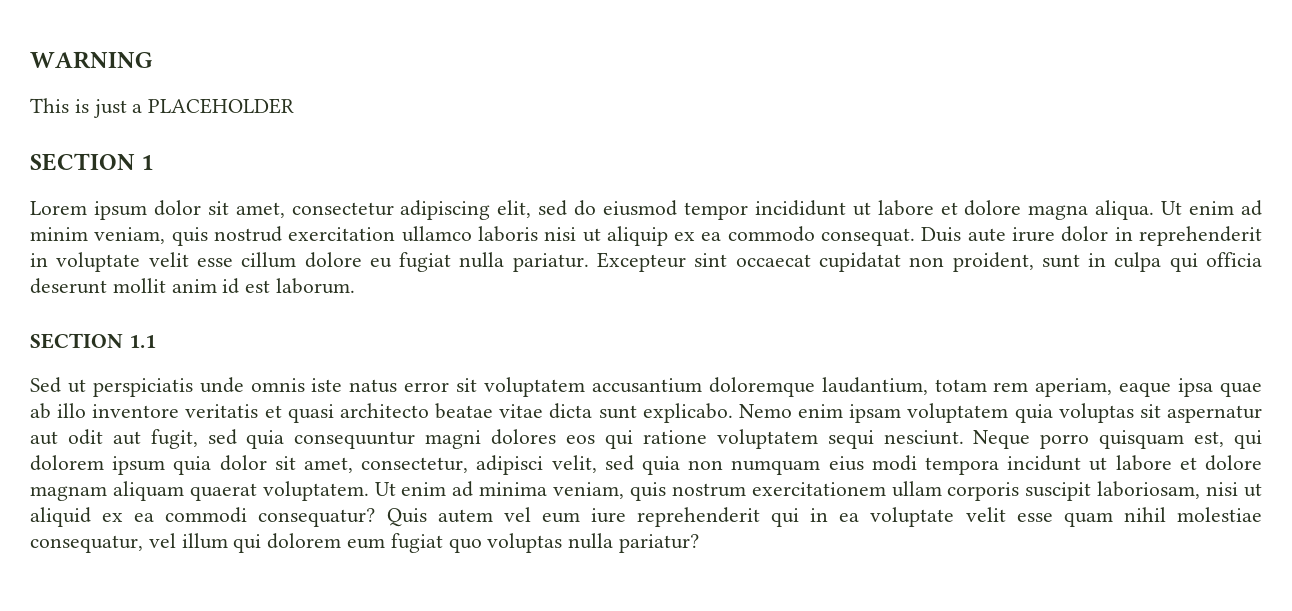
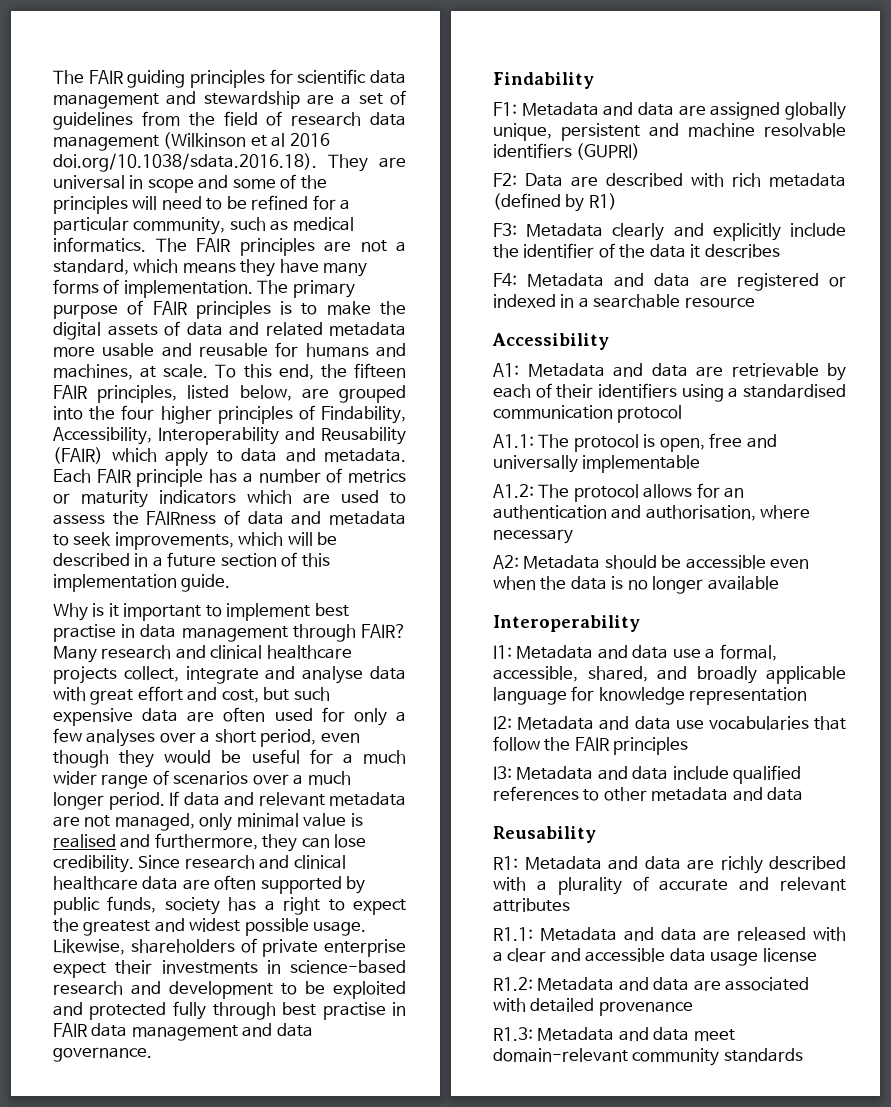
- WARNING
- This is just a PLACEHOLDER
- SECTION 1
- Lorem ipsum dolor sit amet, consectetur adipiscing elit, sed do eiusmod tempor incididunt ut labore et dolore magna aliqua. Ut enim ad minim veniam, quis nostrud exercitation ullamco laboris nisi ut aliquip ex ea commodo consequat. Duis aute irure dolor in reprehenderit in voluptate velit esse cillum dolore eu fugiat nulla pariatur. Excepteur sint occaecat cupidatat non proident, sunt in culpa qui officia deserunt mollit anim id est laborum.
- SECTION 1.1
- Sed ut perspiciatis unde omnis iste natus error sit voluptatem accusantium doloremque laudantium, totam rem aperiam, eaque ipsa quae ab illo inventore veritatis et quasi architecto beatae vitae dicta sunt explicabo. Nemo enim ipsam voluptatem quia voluptas sit aspernatur aut odit aut fugit, sed quia consequuntur magni dolores eos qui ratione voluptatem sequi nesciunt. Neque porro quisquam est, qui dolorem ipsum quia dolor sit amet, consectetur, adipisci velit, sed quia non numquam eius modi tempora incidunt ut labore et dolore magnam aliquam quaerat voluptatem. Ut enim ad minima veniam, quis nostrum exercitationem ullam corporis suscipit laboriosam, nisi ut aliquid ex ea commodi consequatur? Quis autem vel eum iure reprehenderit qui in ea voluptate velit esse quam nihil molestiae consequatur, vel illum qui dolorem eum fugiat quo voluptas nulla pariatur?
+ The FAIR guiding principles for scientific data management and stewardship are a set of guidelines from the field of research data management (Wilkinson et al 2016 doi.org/10.1038/sdata.2016.18). They are universal in scope and some of the principles will need to be refined for a particular community, such as medical informatics. The FAIR principles are not a standard, which means they have many forms of implementation. The primary purpose of FAIR principles is to make the digital assets of data and related metadata more usable and reusable for humans and machines, at scale. To this end, the fifteen FAIR principles, listed below, are grouped into the four higher principles of Findability, Accessibility, Interoperability and Reusability (FAIR) which apply to data and metadata. Each FAIR principle has a number of metrics or maturity indicators which are used to assess the FAIRness of data and metadata to seek improvements, which will be described in a future section of this implementation guide.
+ Why is it important to implement best practise in data management through FAIR? Many research and clinical healthcare projects collect, integrate and analyse data with great effort and cost, but such expensive data are often used for only a few analyses over a short period, even though they would be useful for a much wider range of scenarios over a much longer period. If data and relevant metadata are not managed, only minimal value is realised and furthermore, they can lose credibility. Since research and clinical healthcare data are often supported by public funds, society has a right to expect the greatest and widest possible usage. Likewise, shareholders of private enterprise expect their investments in science-based research and development to be exploited and protected fully through best practise in FAIR data management and data governance.
+ Findability
+ F1: Metadata and data are assigned globally unique, persistent and machine resolvable identifiers (GUPRI)
+ F2: Data are described with rich metadata (defined by R1)
+ F3: Metadata clearly and explicitly include the identifier of the data it describes
+ F4: Metadata and data are registered or indexed in a searchable resource
+ Accessibility
+ A1: Metadata and data are retrievable by each of their identifiers using a standardised communication protocol
+ A1.1: The protocol is open, free and universally implementable
+ A1.2: The protocol allows for an authentication and authorisation, where necessary
+ A2: Metadata should be accessible even when the data is no longer available
+ Interoperability
+ I1: Metadata and data use a formal, accessible, shared, and broadly applicable language for knowledge representation
+ I2: Metadata and data use vocabularies that follow the FAIR principles
+ I3: Metadata and data include qualified references to other metadata and data
+ Reusability
+ R1: Metadata and data are richly described with a plurality of accurate and relevant attributes
+ R1.1: Metadata and data are released with a clear and accessible data usage license
+ R1.2: Metadata and data are associated with detailed provenance
+ R1.3: Metadata and data meet domain-relevant community standards

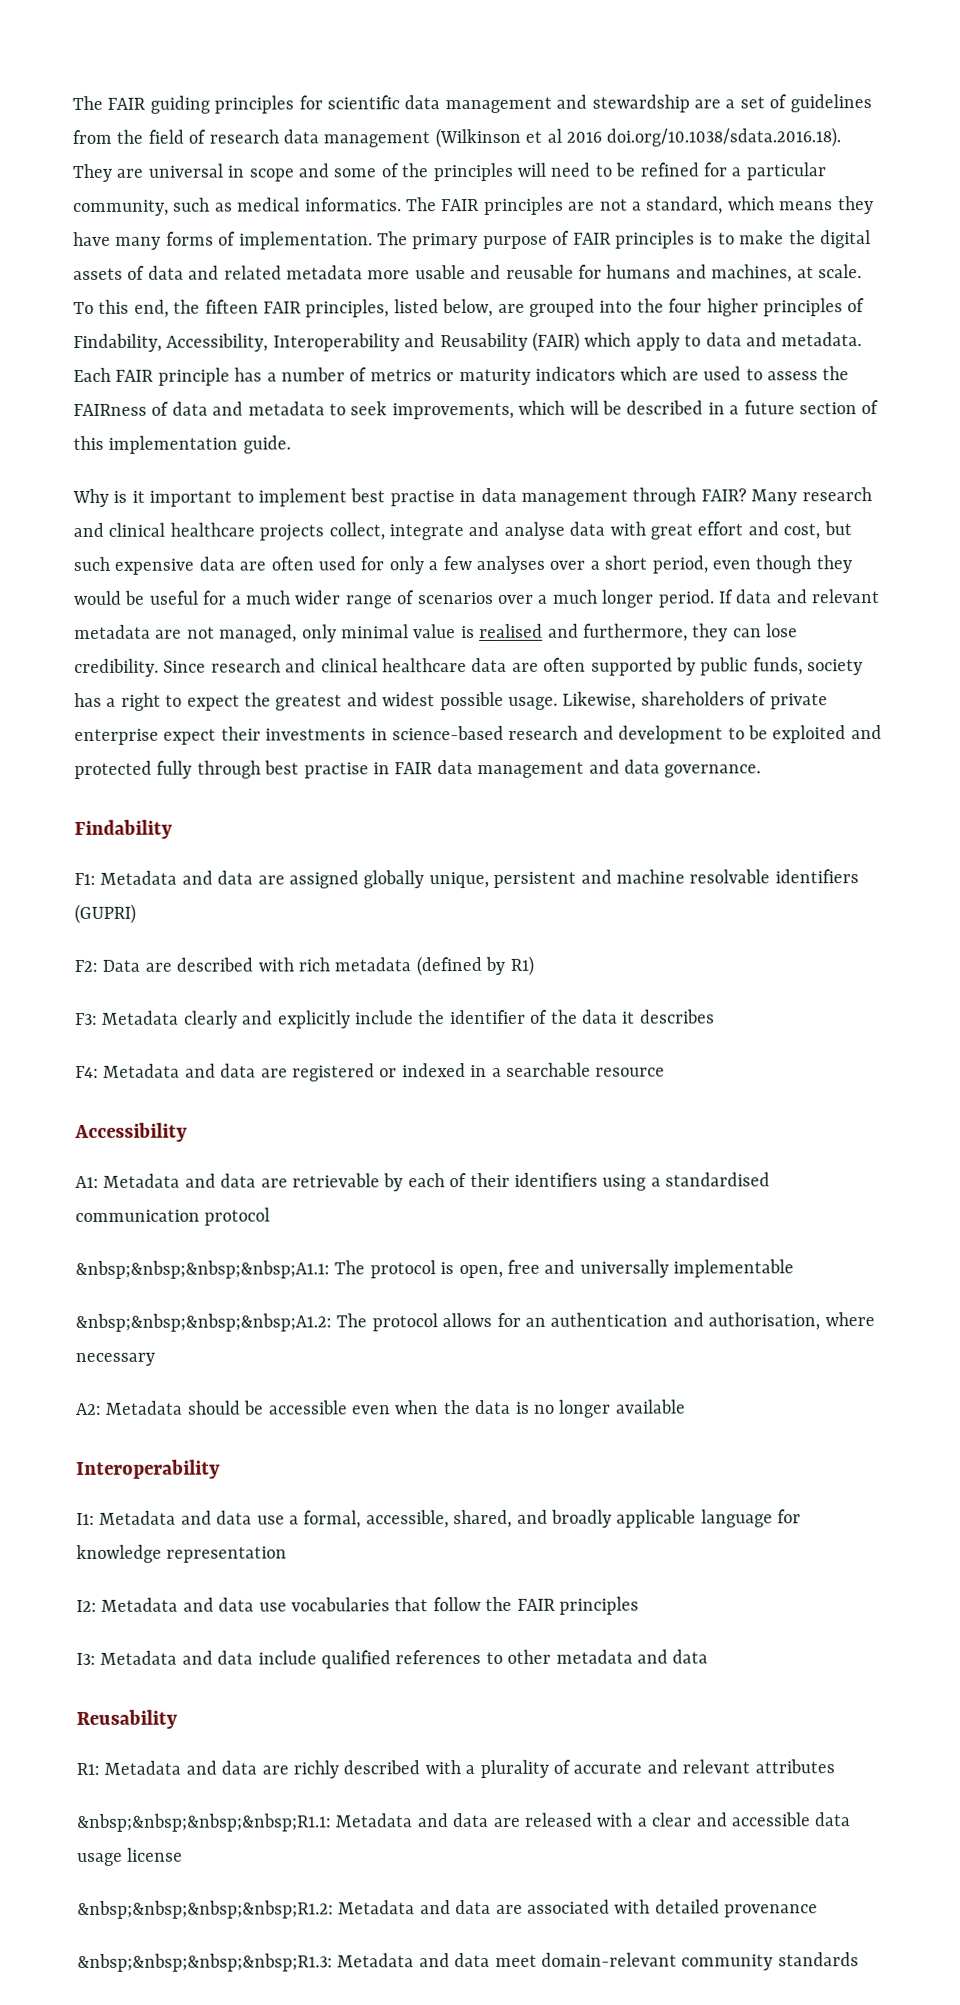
- A1.1: The protocol is open, free and universally implementable
+ &nbsp;&nbsp;&nbsp;&nbsp;A1.1: The protocol is open, free and universally implementable
- A1.2: The protocol allows for an authentication and authorisation, where necessary
+ &nbsp;&nbsp;&nbsp;&nbsp;A1.2: The protocol allows for an authentication and authorisation, where necessary
- R1.1: Metadata and data are released with a clear and accessible data usage license
+ &nbsp;&nbsp;&nbsp;&nbsp;R1.1: Metadata and data are released with a clear and accessible data usage license
- R1.2: Metadata and data are associated with detailed provenance
+ &nbsp;&nbsp;&nbsp;&nbsp;R1.2: Metadata and data are associated with detailed provenance
- R1.3: Metadata and data meet domain-relevant community standards
+ &nbsp;&nbsp;&nbsp;&nbsp;R1.3: Metadata and data meet domain-relevant community standards

